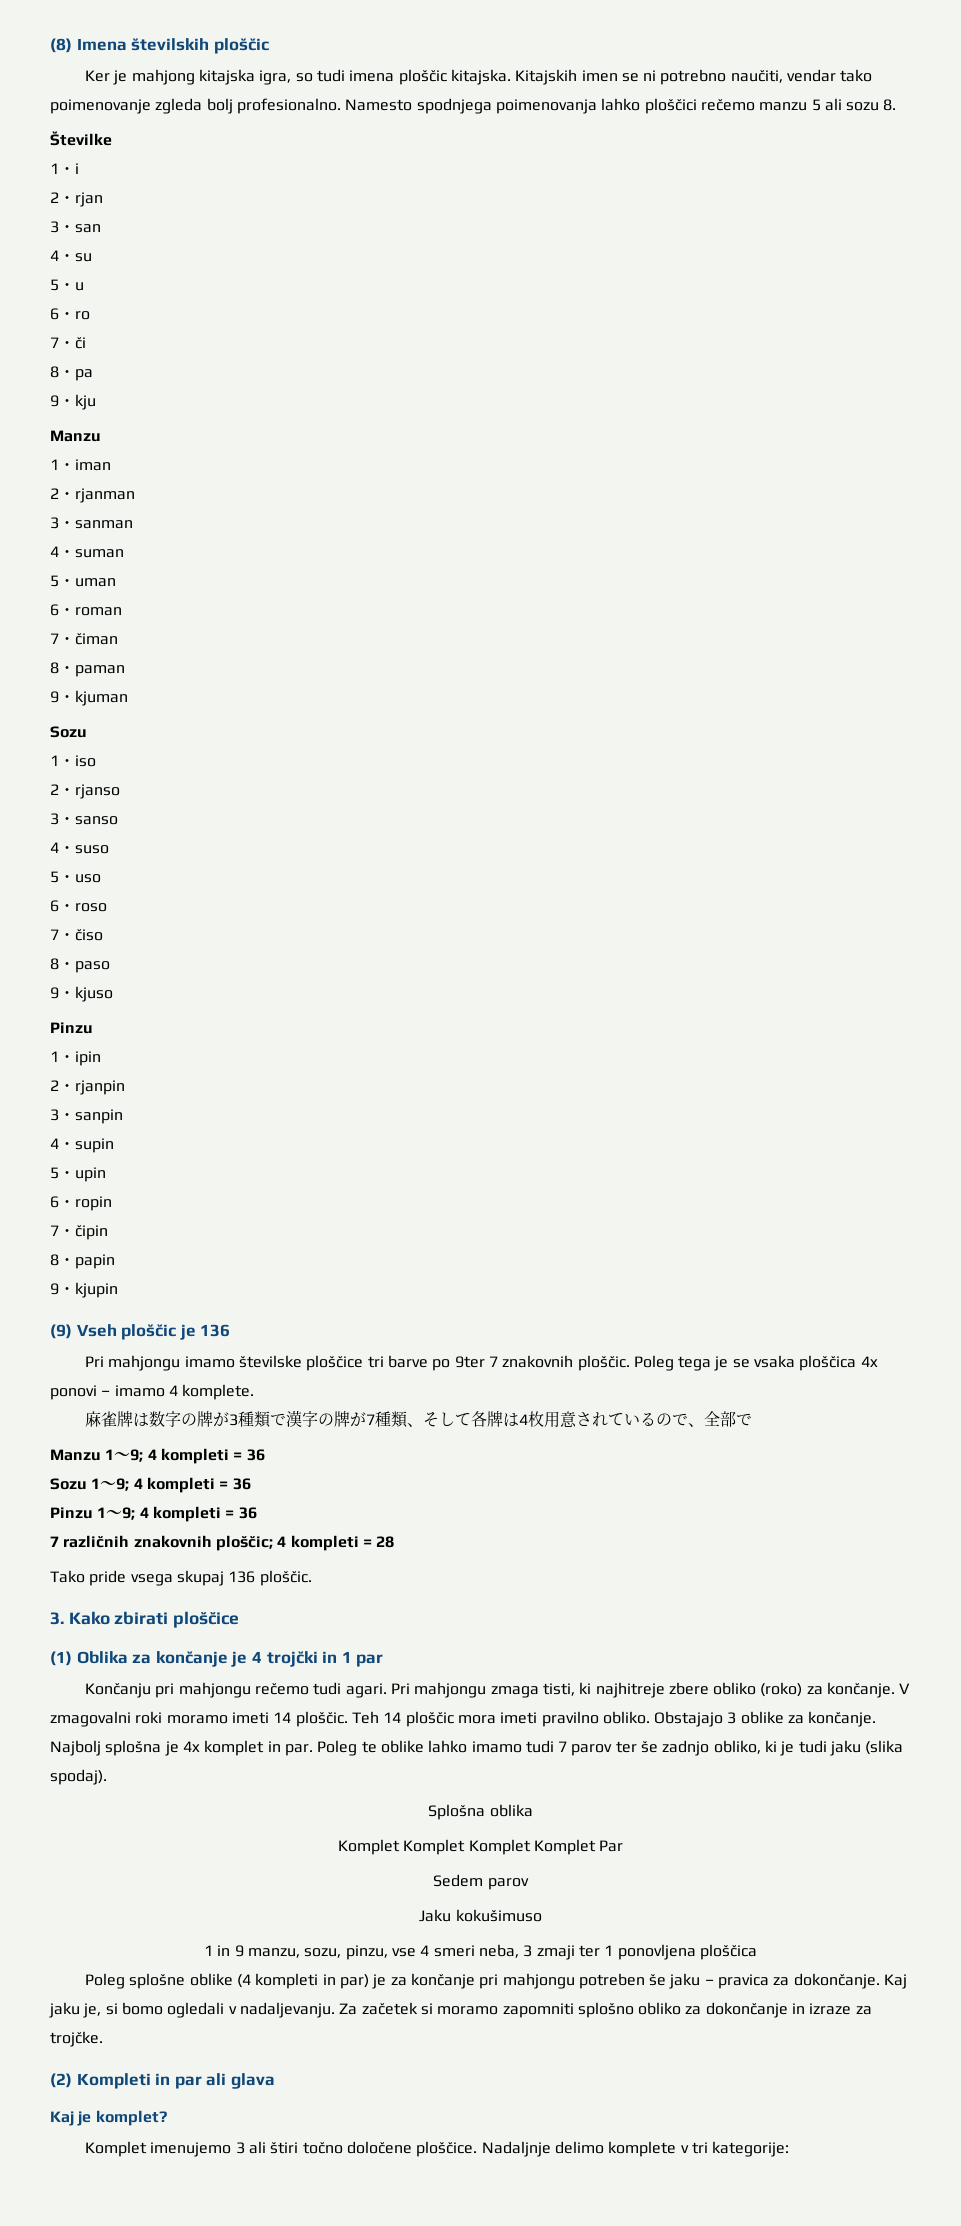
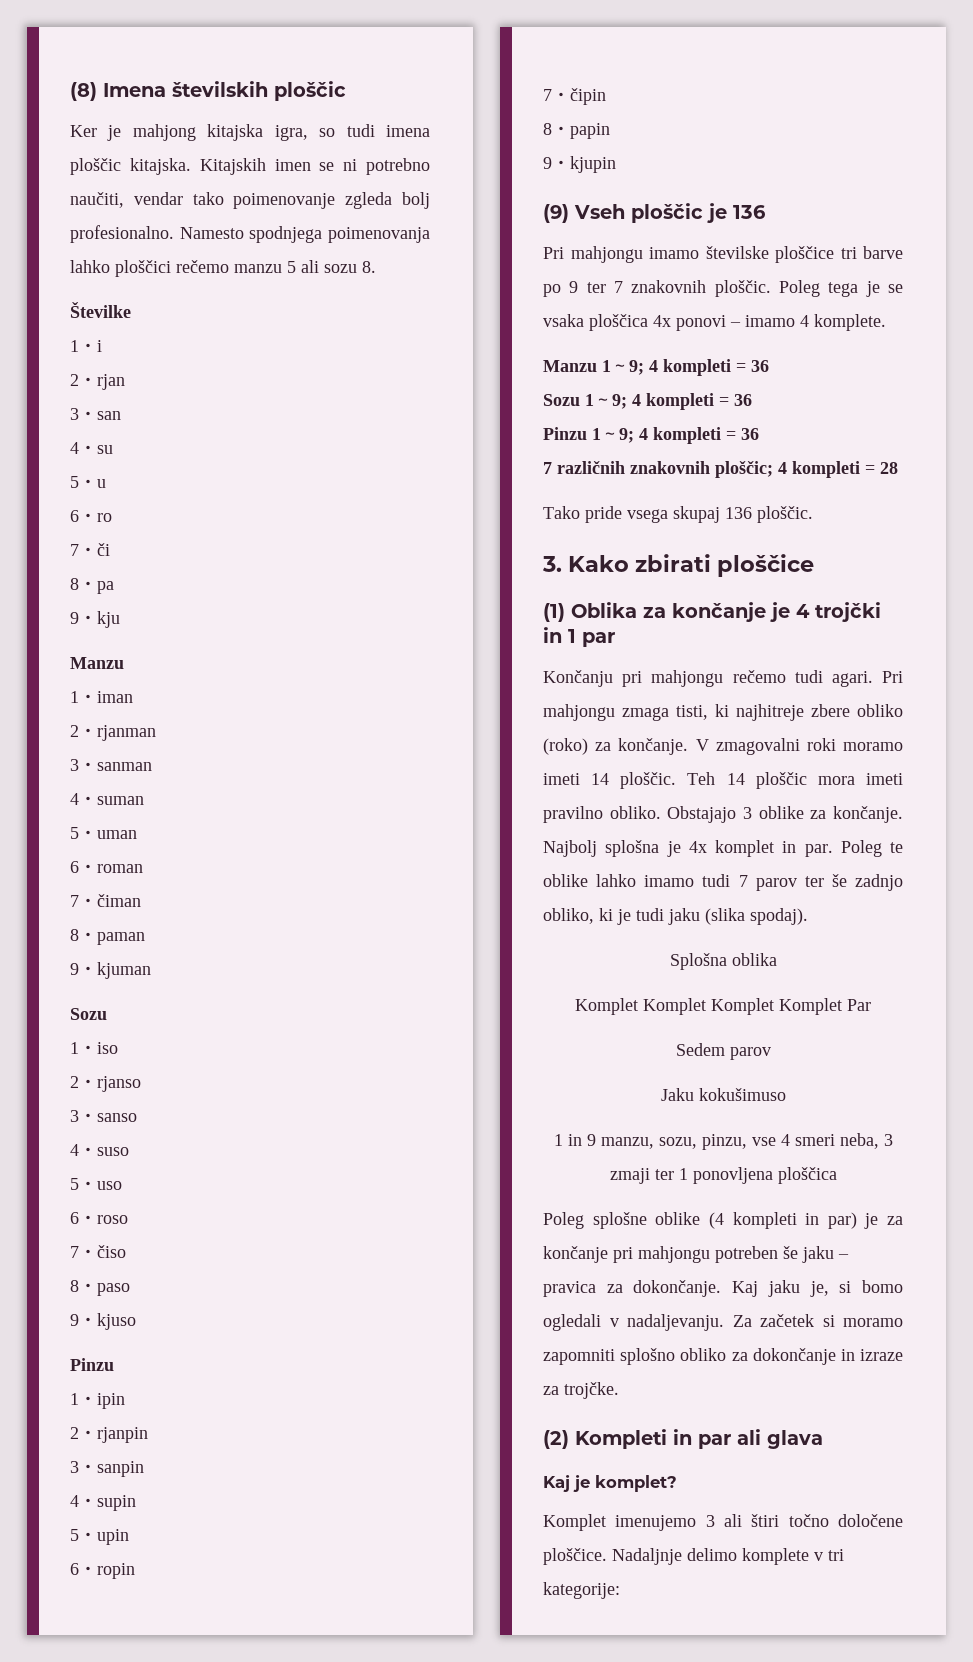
- Pri mahjongu imamo številske ploščice tri barve po 9ter 7 znakovnih ploščic.
+ Pri mahjongu imamo številske ploščice tri barve po 9 ter 7 znakovnih ploščic.
- 麻雀牌は数字の牌が3種類で漢字の牌が7種類、そして各牌は4枚用意されているので、全部で

